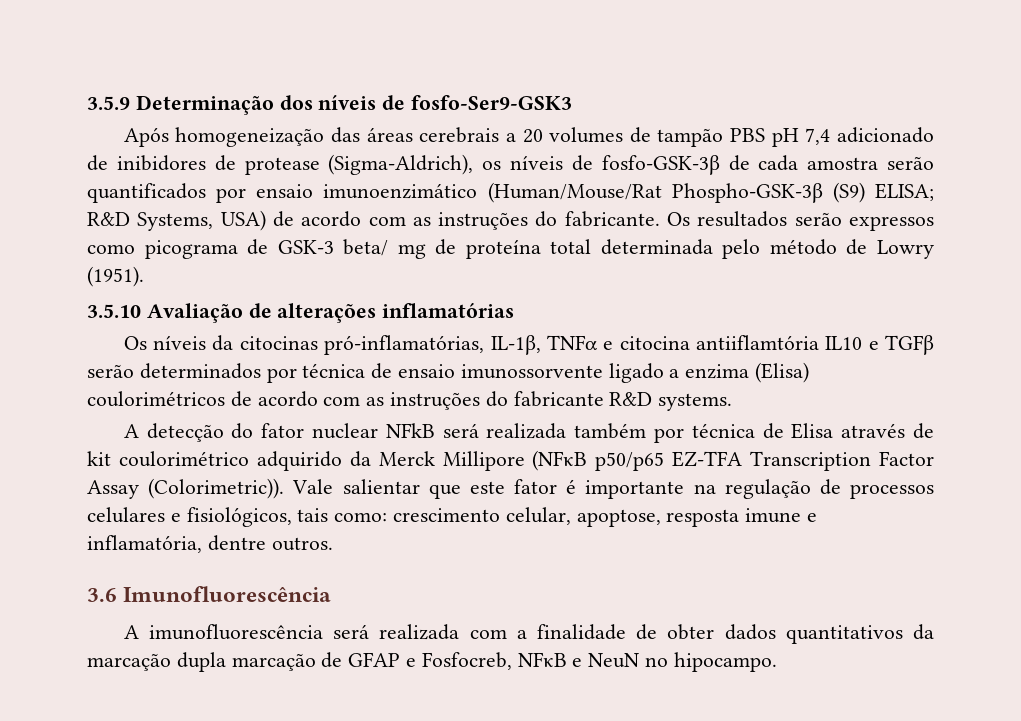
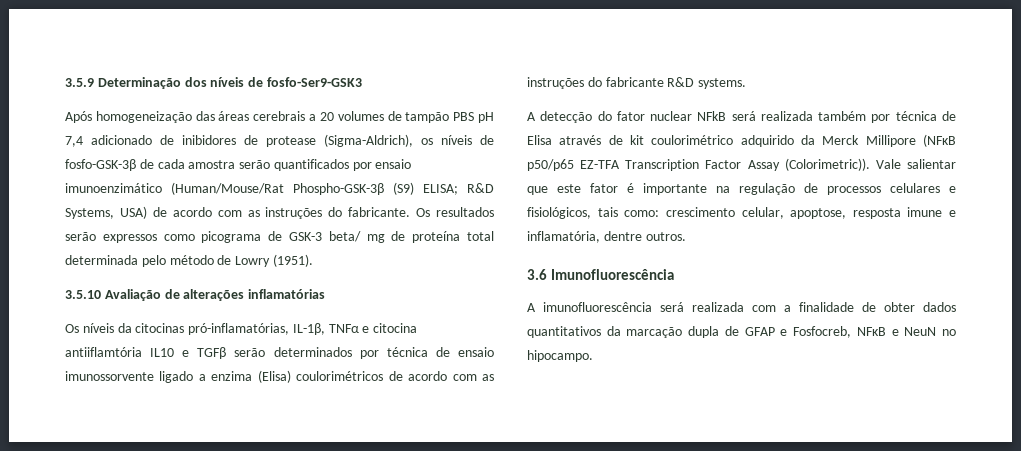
- A imunofluorescência será realizada com a finalidade de obter dados quantitativos da marcação dupla marcação de GFAP e Fosfocreb, NFκB e NeuN no hipocampo.
+ A imunofluorescência será realizada com a finalidade de obter dados quantitativos da marcação dupla de GFAP e Fosfocreb, NFκB e NeuN no hipocampo.

